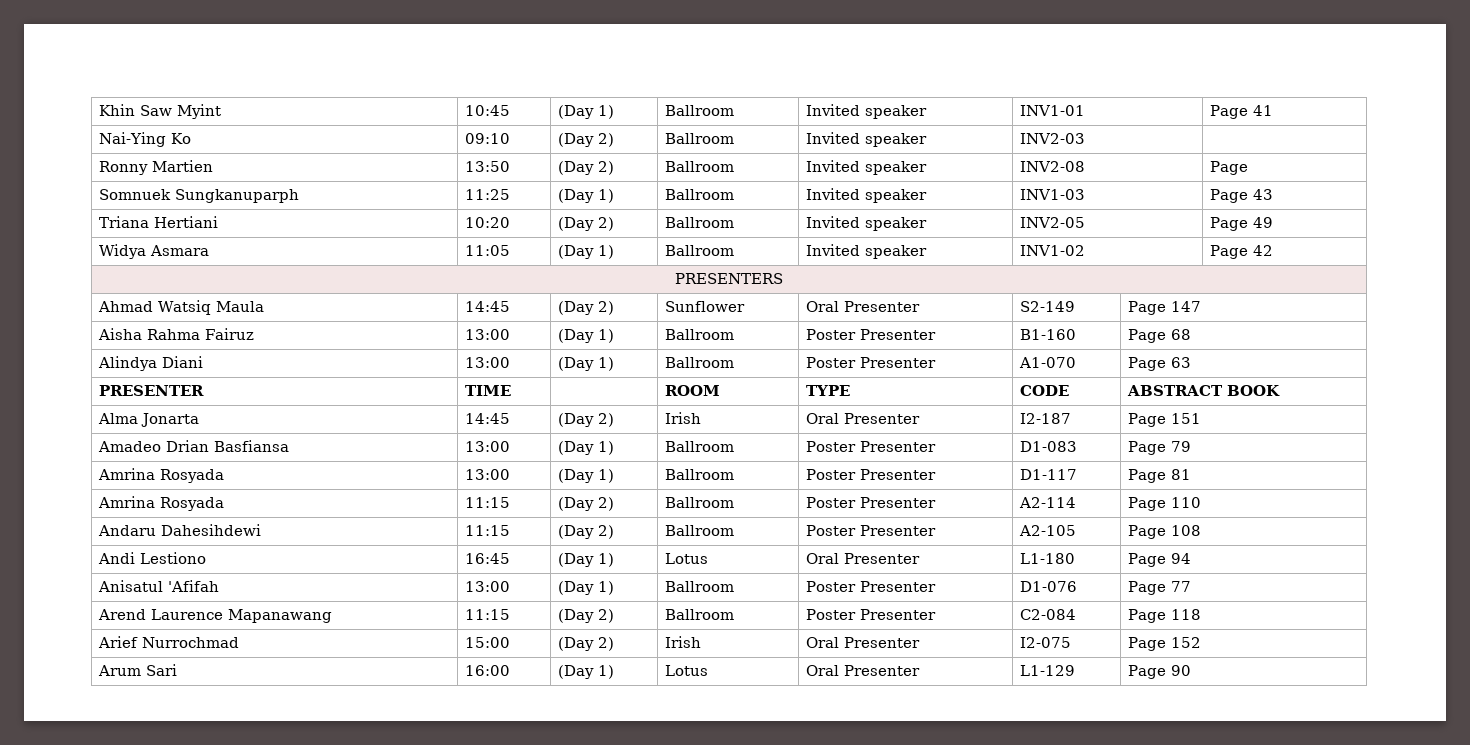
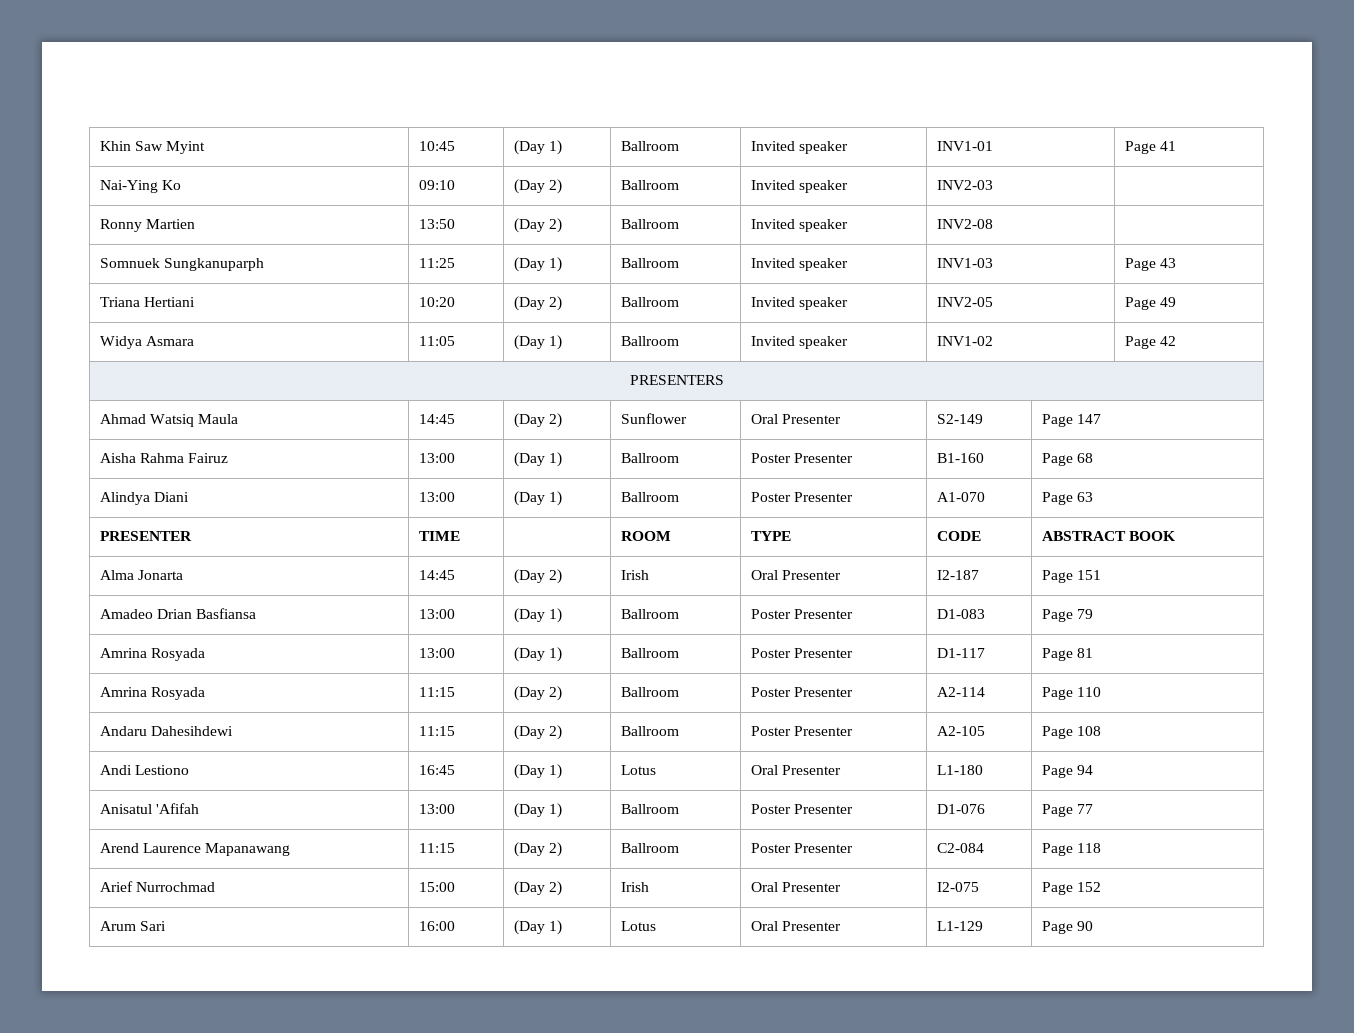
- Ronny Martien | 13:50 | (Day 2) | Ballroom | Invited speaker | INV2-08 | Page
+ Ronny Martien | 13:50 | (Day 2) | Ballroom | Invited speaker | INV2-08 |

